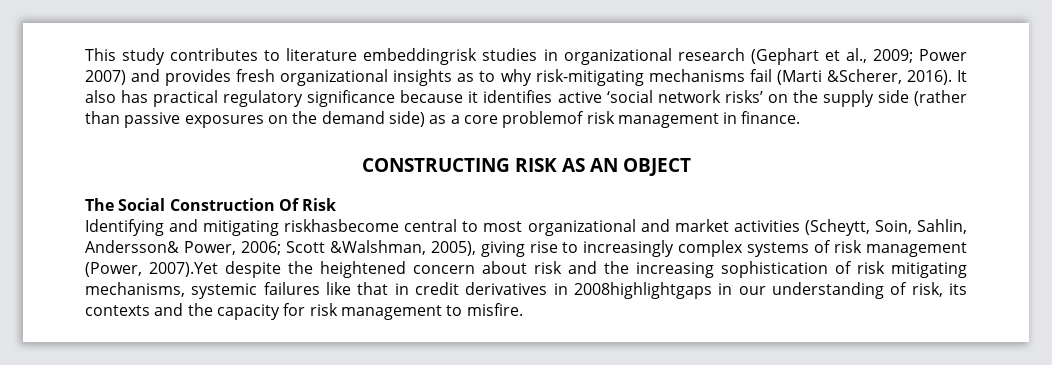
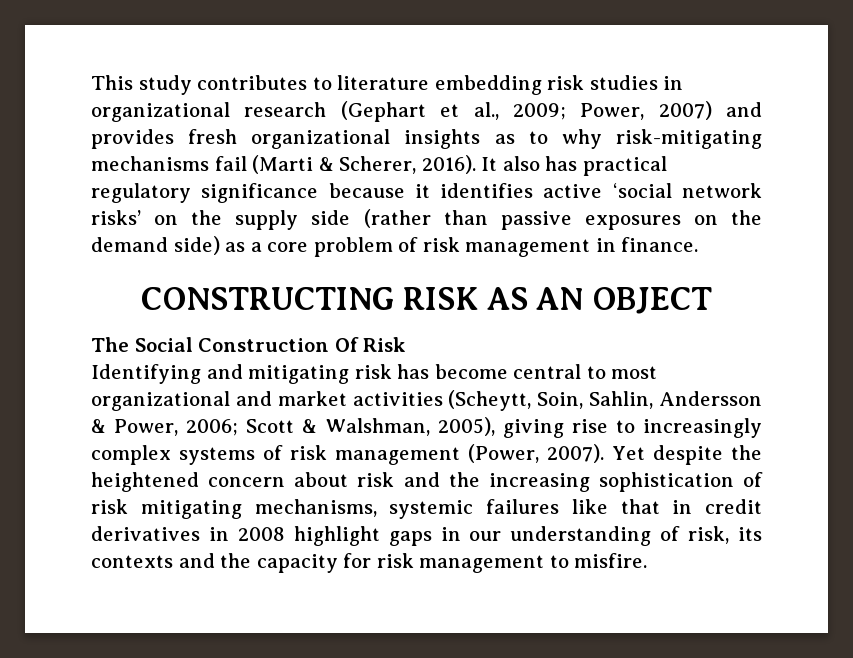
- This study contributes to literature embeddingrisk studies in organizational research (Gephart et al., 2009; Power 2007) and provides fresh organizational insights as to why risk-mitigating mechanisms fail (Marti &Scherer, 2016).
+ This study contributes to literature embedding risk studies in organizational research (Gephart et al., 2009; Power, 2007) and provides fresh organizational insights as to why risk-mitigating mechanisms fail (Marti & Scherer, 2016).
- It also has practical regulatory significance because it identifies active ‘social network risks’ on the supply side (rather than passive exposures on the demand side) as a core problemof risk management in finance.
+ It also has practical regulatory significance because it identifies active ‘social network risks’ on the supply side (rather than passive exposures on the demand side) as a core problem of risk management in finance.
- Identifying and mitigating riskhasbecome central to most organizational and market activities (Scheytt, Soin, Sahlin, Andersson& Power, 2006;
+ Identifying and mitigating risk has become central to most organizational and market activities (Scheytt, Soin, Sahlin, Andersson & Power, 2006;
- Scott &Walshman, 2005), giving rise to increasingly complex systems of risk management (Power, 2007).Yet despite the heightened concern about risk and the increasing sophistication of risk mitigating mechanisms, systemic failures like that in credit derivatives in 2008highlightgaps in our understanding of risk, its contexts and the capacity for risk management to misfire.
+ Scott & Walshman, 2005), giving rise to increasingly complex systems of risk management (Power, 2007). Yet despite the heightened concern about risk and the increasing sophistication of risk mitigating mechanisms, systemic failures like that in credit derivatives in 2008 highlight gaps in our understanding of risk, its contexts and the capacity for risk management to misfire.

